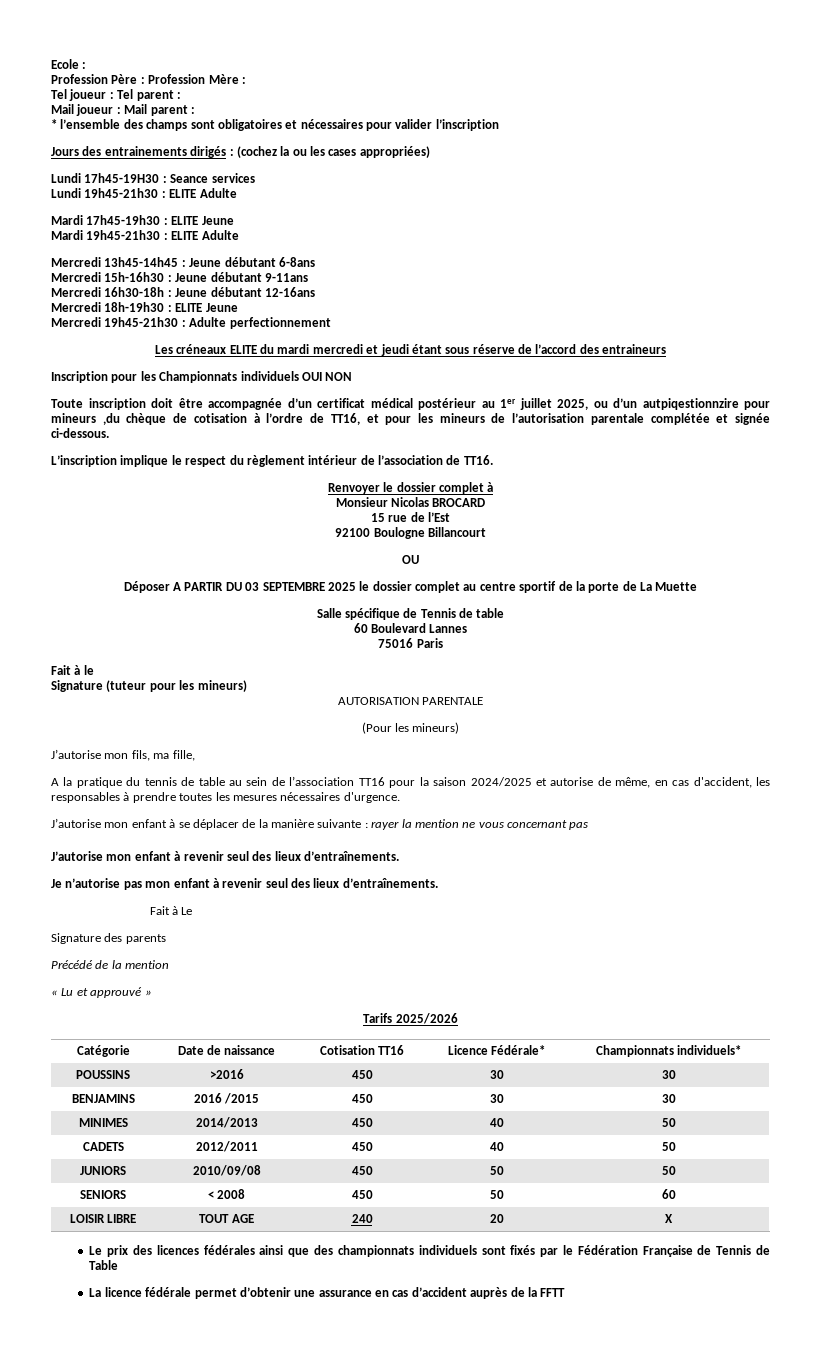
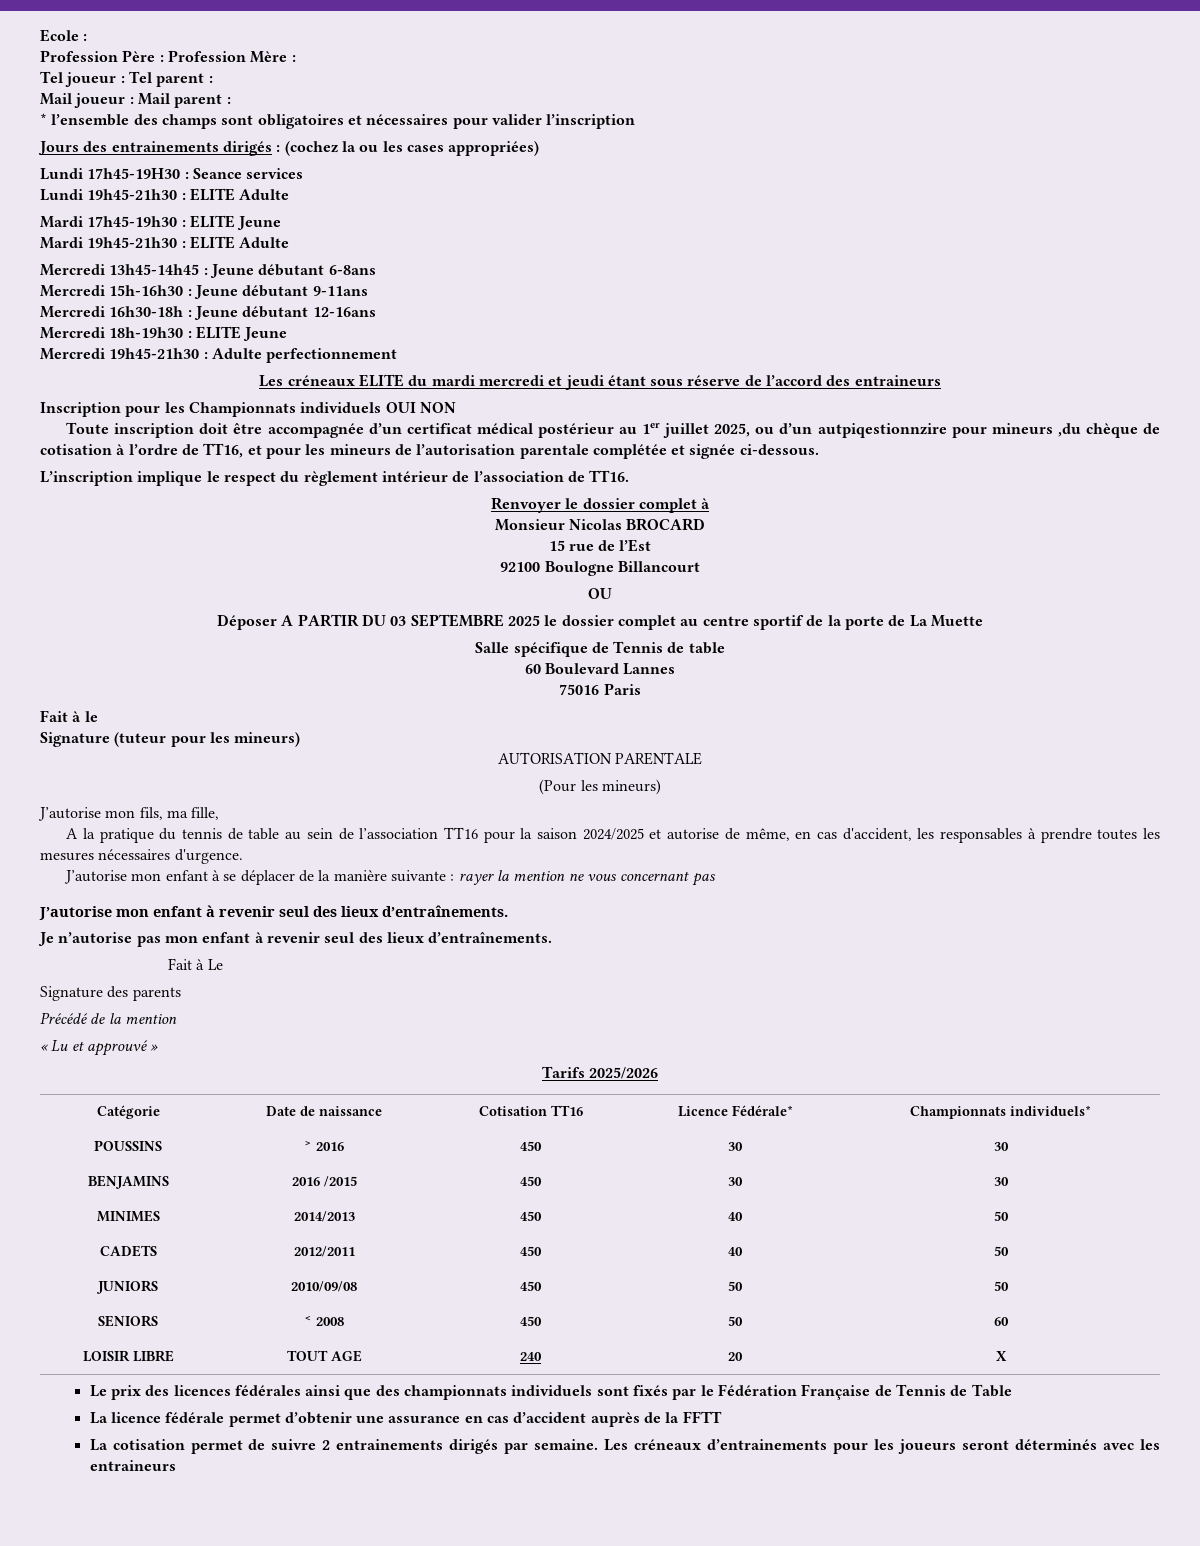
- POUSSINS | ˃2016 | 450 | 30 | 30
+ POUSSINS | ˃ 2016 | 450 | 30 | 30
+ La cotisation permet de suivre 2 entrainements dirigés par semaine. Les créneaux d’entrainements pour les joueurs seront déterminés avec les entraineurs

